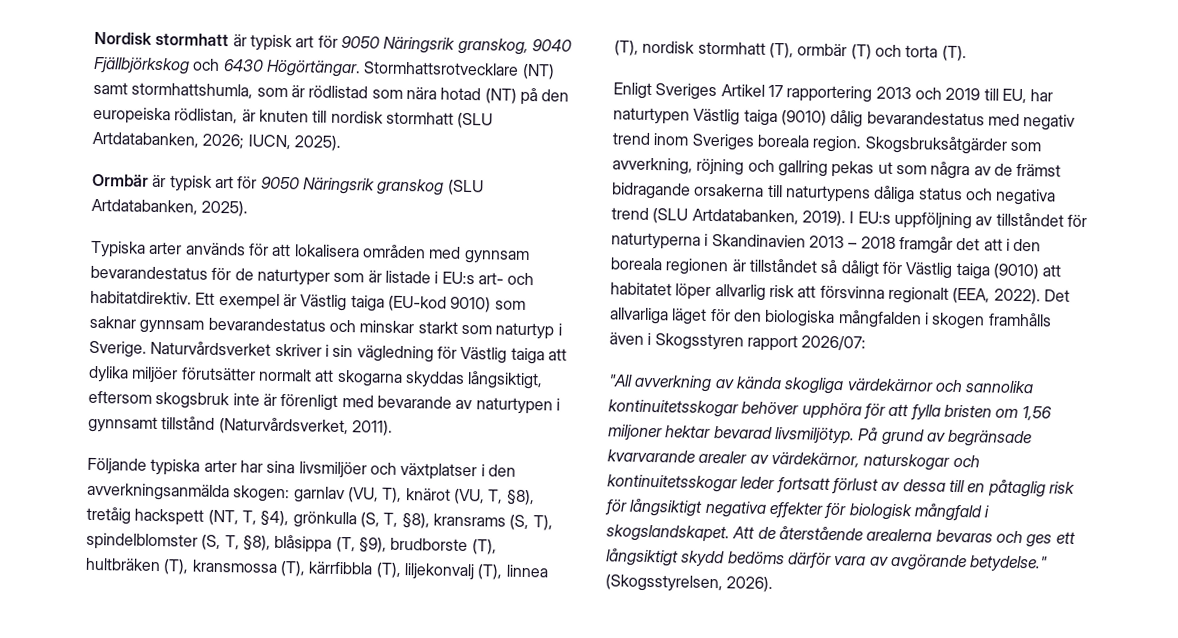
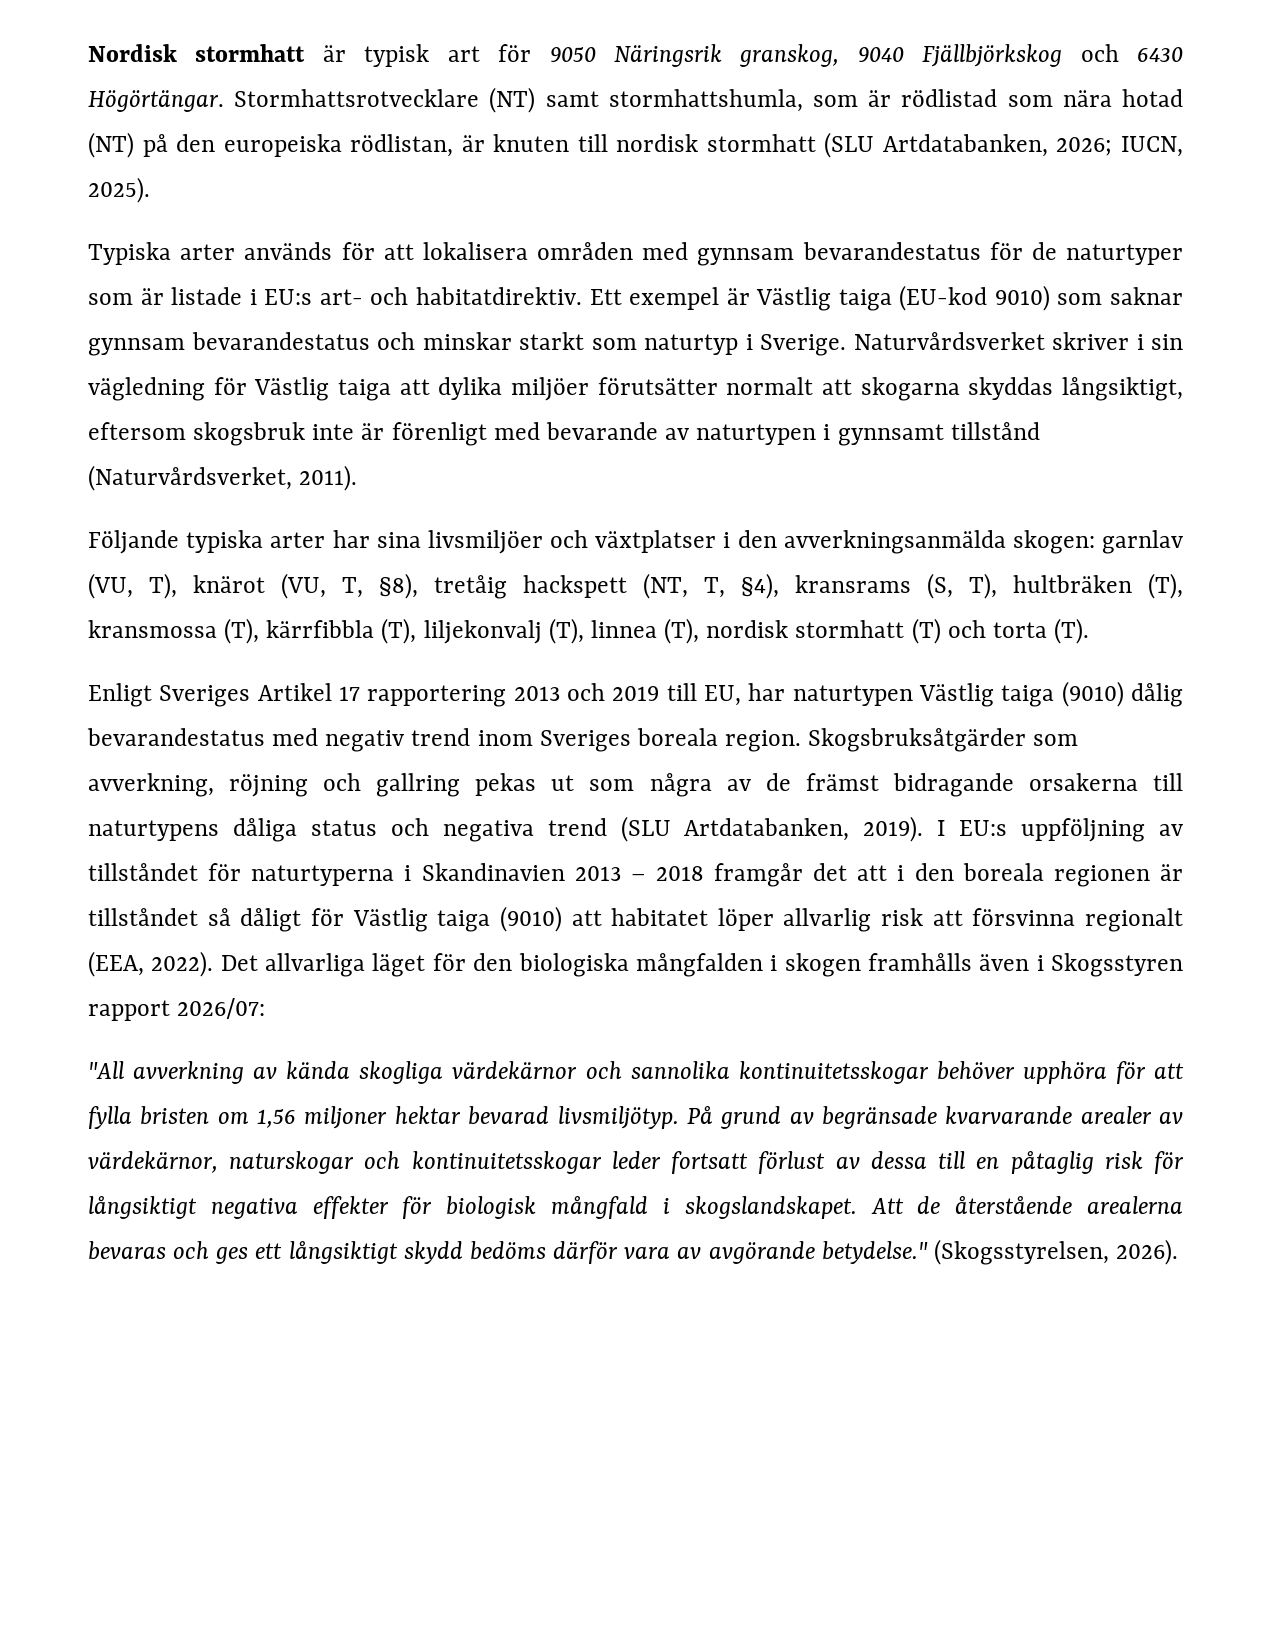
- Ormbär är typisk art för 9050 Näringsrik granskog (SLU Artdatabanken, 2025).
- Följande typiska arter har sina livsmiljöer och växtplatser i den avverkningsanmälda skogen: garnlav (VU, T), knärot (VU, T, §8), tretåig hackspett (NT, T, §4), grönkulla (S, T, §8), kransrams (S, T), spindelblomster (S, T, §8), blåsippa (T, §9), brudborste (T), hultbräken (T), kransmossa (T), kärrfibbla (T), liljekonvalj (T), linnea (T), nordisk stormhatt (T), ormbär (T) och torta (T).
+ Följande typiska arter har sina livsmiljöer och växtplatser i den avverkningsanmälda skogen: garnlav (VU, T), knärot (VU, T, §8), tretåig hackspett (NT, T, §4), kransrams (S, T), hultbräken (T), kransmossa (T), kärrfibbla (T), liljekonvalj (T), linnea (T), nordisk stormhatt (T) och torta (T).

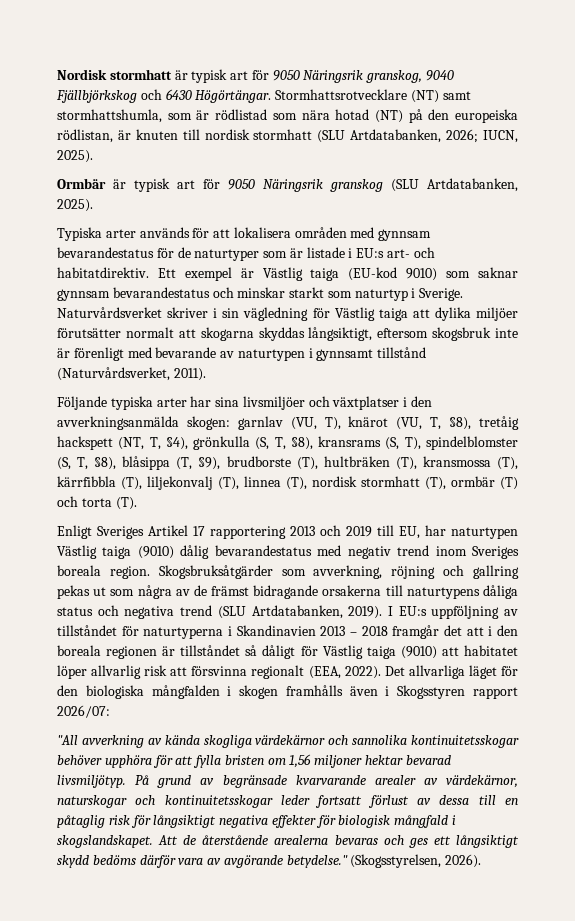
+ Ormbär är typisk art för 9050 Näringsrik granskog (SLU Artdatabanken, 2025).
- Följande typiska arter har sina livsmiljöer och växtplatser i den avverkningsanmälda skogen: garnlav (VU, T), knärot (VU, T, §8), tretåig hackspett (NT, T, §4), kransrams (S, T), hultbräken (T), kransmossa (T), kärrfibbla (T), liljekonvalj (T), linnea (T), nordisk stormhatt (T) och torta (T).
+ Följande typiska arter har sina livsmiljöer och växtplatser i den avverkningsanmälda skogen: garnlav (VU, T), knärot (VU, T, §8), tretåig hackspett (NT, T, §4), grönkulla (S, T, §8), kransrams (S, T), spindelblomster (S, T, §8), blåsippa (T, §9), brudborste (T), hultbräken (T), kransmossa (T), kärrfibbla (T), liljekonvalj (T), linnea (T), nordisk stormhatt (T), ormbär (T) och torta (T).

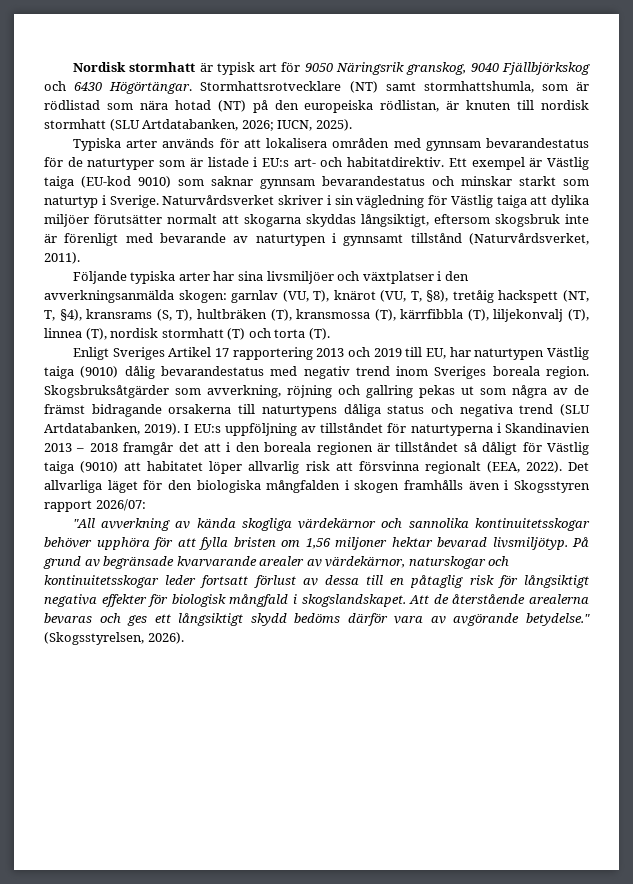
- Ormbär är typisk art för 9050 Näringsrik granskog (SLU Artdatabanken, 2025).
- Följande typiska arter har sina livsmiljöer och växtplatser i den avverkningsanmälda skogen: garnlav (VU, T), knärot (VU, T, §8), tretåig hackspett (NT, T, §4), grönkulla (S, T, §8), kransrams (S, T), spindelblomster (S, T, §8), blåsippa (T, §9), brudborste (T), hultbräken (T), kransmossa (T), kärrfibbla (T), liljekonvalj (T), linnea (T), nordisk stormhatt (T), ormbär (T) och torta (T).
+ Följande typiska arter har sina livsmiljöer och växtplatser i den avverkningsanmälda skogen: garnlav (VU, T), knärot (VU, T, §8), tretåig hackspett (NT, T, §4), kransrams (S, T), hultbräken (T), kransmossa (T), kärrfibbla (T), liljekonvalj (T), linnea (T), nordisk stormhatt (T) och torta (T).

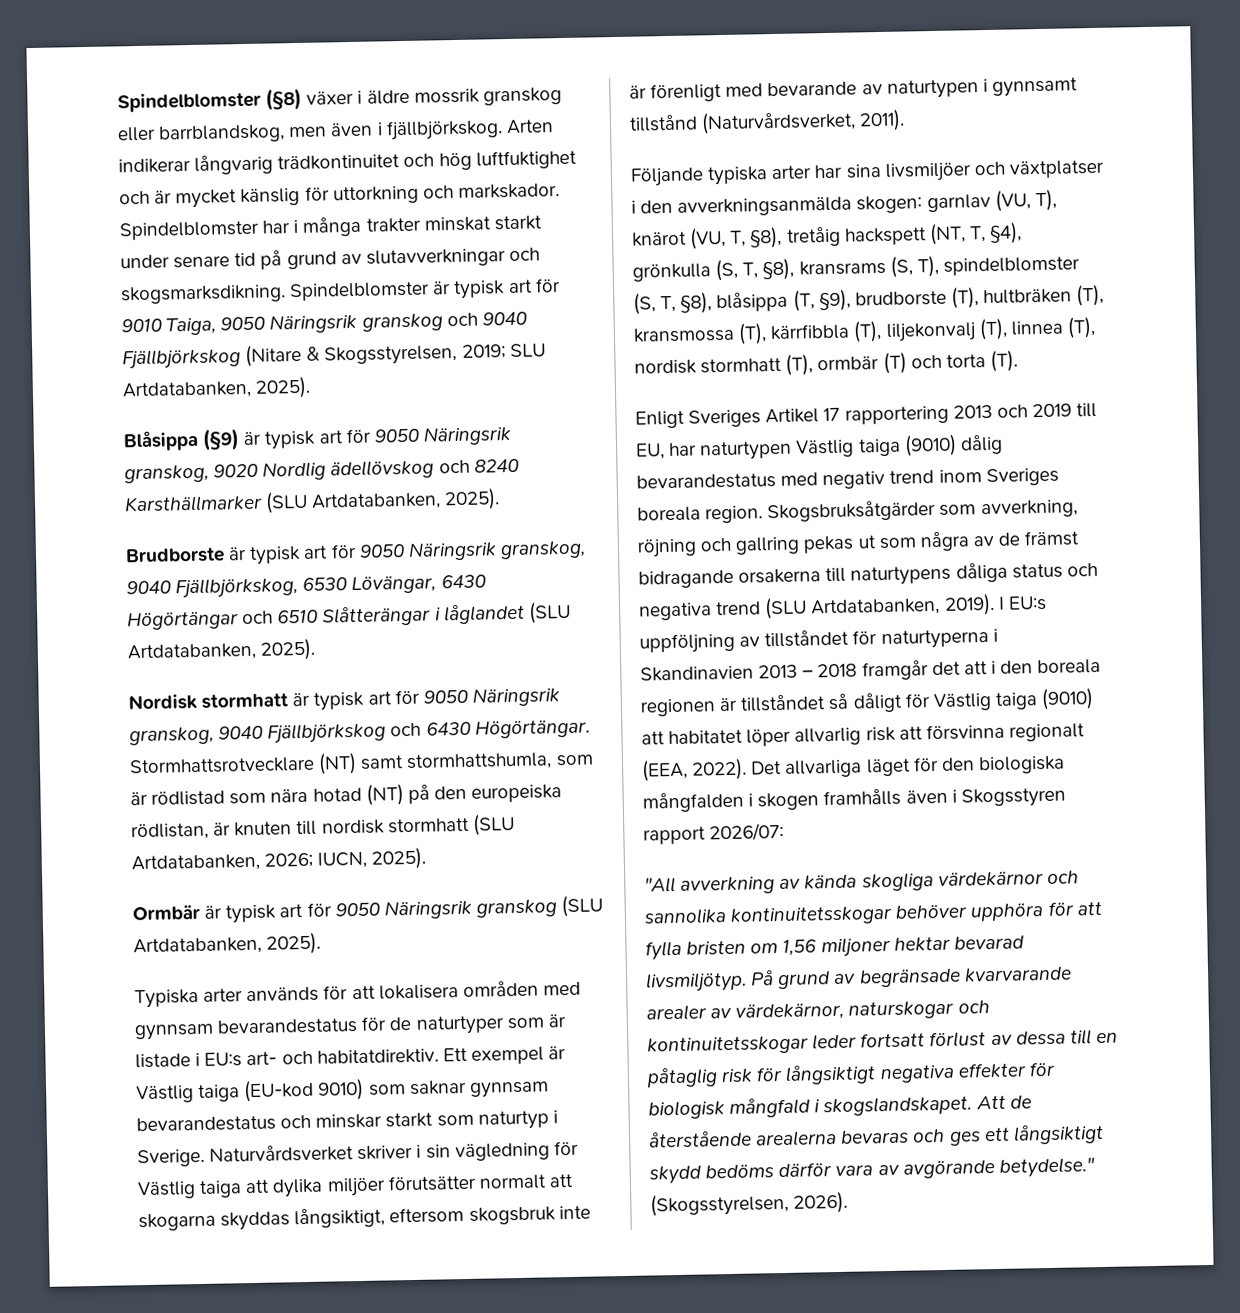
+ Spindelblomster (§8) växer i äldre mossrik granskog eller barrblandskog, men även i fjällbjörkskog. Arten indikerar långvarig trädkontinuitet och hög luftfuktighet och är mycket känslig för uttorkning och markskador. Spindelblomster har i många trakter minskat starkt under senare tid på grund av slutavverkningar och skogsmarksdikning. Spindelblomster är typisk art för 9010 Taiga, 9050 Näringsrik granskog och 9040 Fjällbjörkskog (Nitare & Skogsstyrelsen, 2019; SLU Artdatabanken, 2025).
+ Blåsippa (§9) är typisk art för 9050 Näringsrik granskog, 9020 Nordlig ädellövskog och 8240 Karsthällmarker (SLU Artdatabanken, 2025).
+ Brudborste är typisk art för 9050 Näringsrik granskog, 9040 Fjällbjörkskog, 6530 Lövängar, 6430 Högörtängar och 6510 Slåtterängar i låglandet (SLU Artdatabanken, 2025).
+ Ormbär är typisk art för 9050 Näringsrik granskog (SLU Artdatabanken, 2025).
- Följande typiska arter har sina livsmiljöer och växtplatser i den avverkningsanmälda skogen: garnlav (VU, T), knärot (VU, T, §8), tretåig hackspett (NT, T, §4), kransrams (S, T), hultbräken (T), kransmossa (T), kärrfibbla (T), liljekonvalj (T), linnea (T), nordisk stormhatt (T) och torta (T).
+ Följande typiska arter har sina livsmiljöer och växtplatser i den avverkningsanmälda skogen: garnlav (VU, T), knärot (VU, T, §8), tretåig hackspett (NT, T, §4), grönkulla (S, T, §8), kransrams (S, T), spindelblomster (S, T, §8), blåsippa (T, §9), brudborste (T), hultbräken (T), kransmossa (T), kärrfibbla (T), liljekonvalj (T), linnea (T), nordisk stormhatt (T), ormbär (T) och torta (T).

